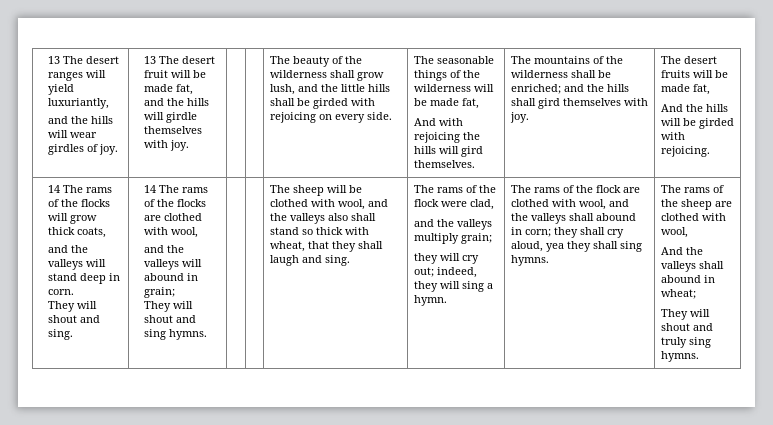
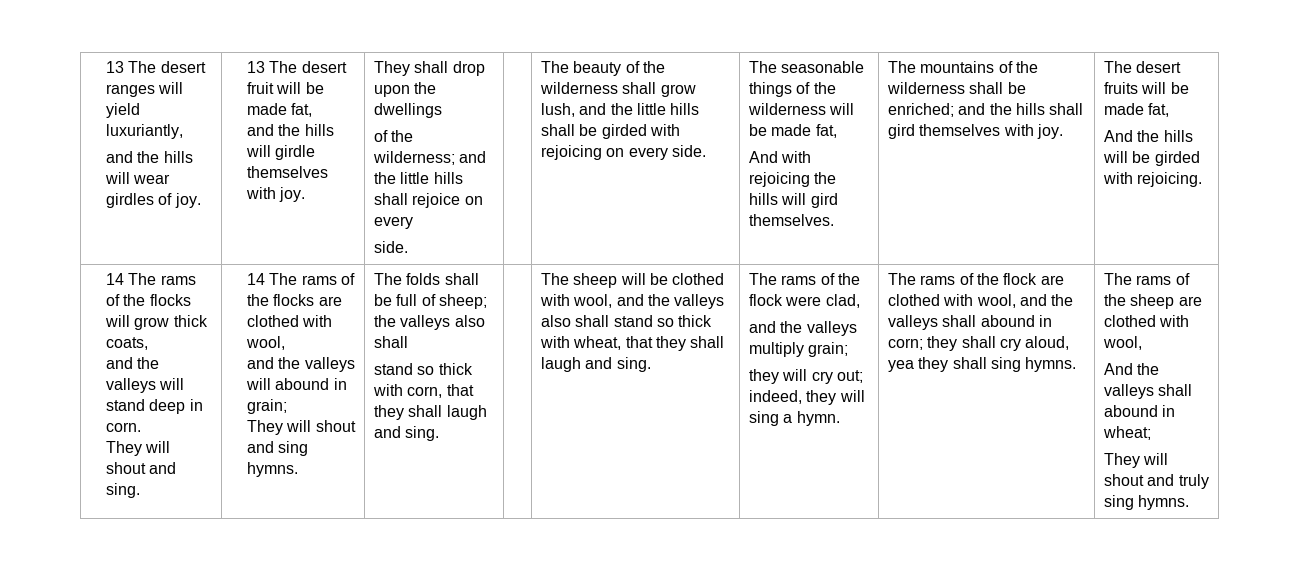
+ They shall drop upon the dwellings
+ of the wilderness; and the little hills shall rejoice on every
+ side.
+ The folds shall be full of sheep; the valleys also shall
+ stand so thick with corn, that they shall laugh and sing.

